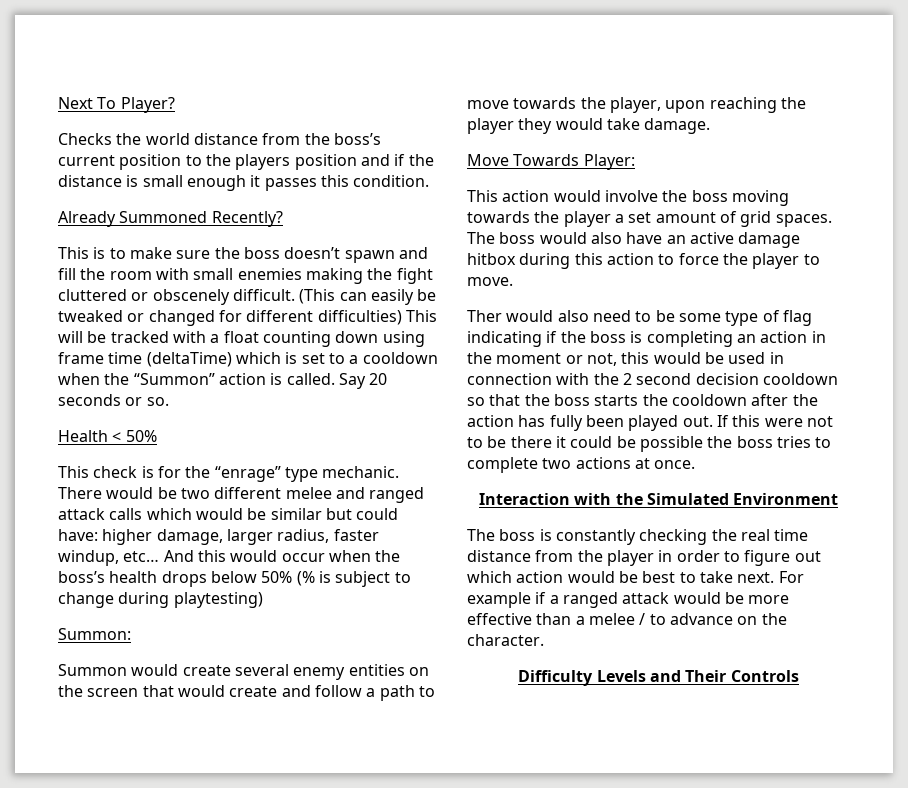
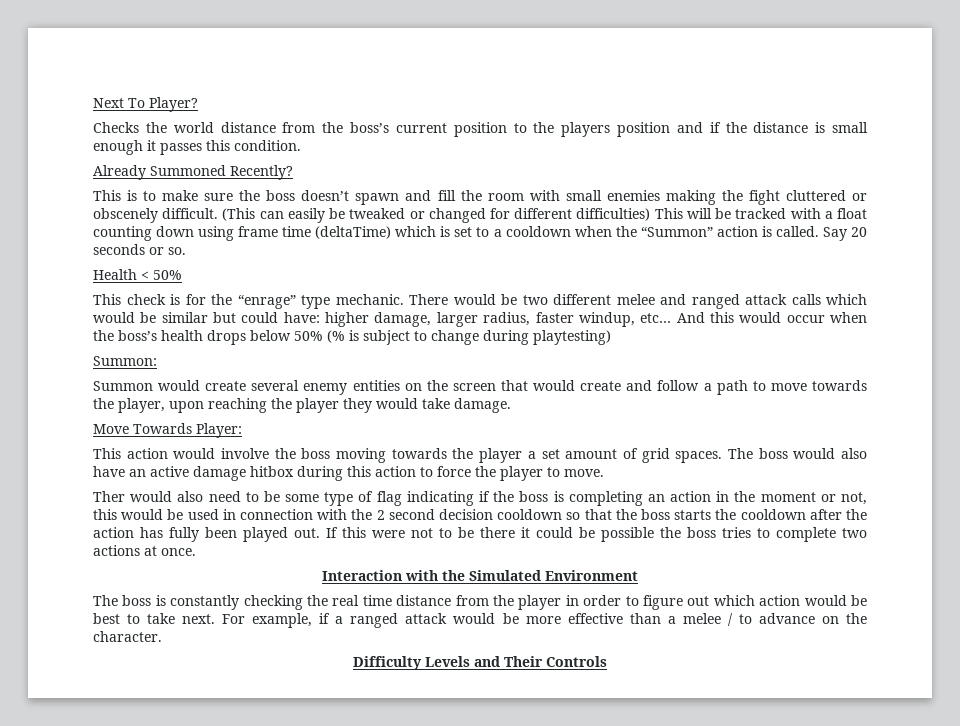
- For example if a ranged attack would be more effective than a melee / to advance on the character.
+ For example, if a ranged attack would be more effective than a melee / to advance on the character.

